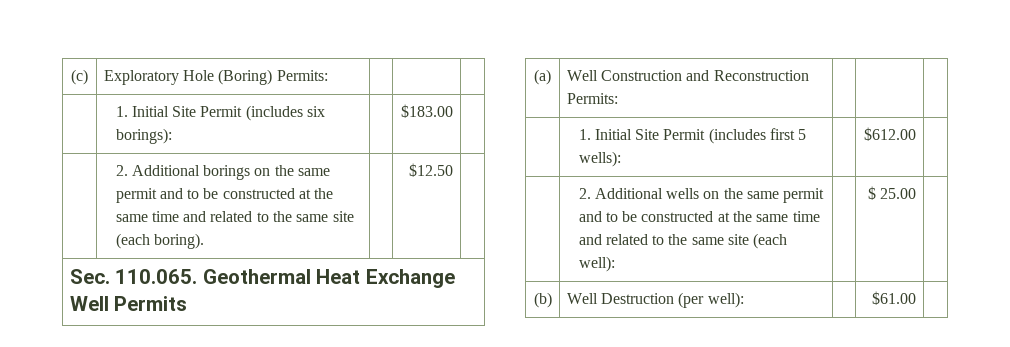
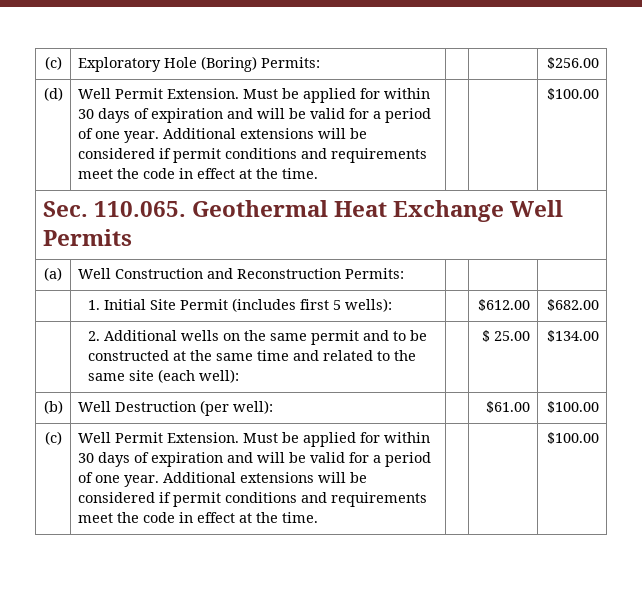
- (c) | Exploratory Hole (Boring) Permits: | | |
- | 1. Initial Site Permit (includes six borings): | | $183.00 |
- | 2. Additional borings on the same permit and to be constructed at the same time and related to the same site (each boring). | | $12.50 |
+ (c) | Exploratory Hole (Boring) Permits: | | | $256.00
+ (d) | Well Permit Extension. Must be applied for within 30 days of expiration and will be valid for a period of one year. Additional extensions will be considered if permit conditions and requirements meet the code in effect at the time. | | | $100.00
- | 1. Initial Site Permit (includes first 5 wells): | | $612.00 |
+ | 1. Initial Site Permit (includes first 5 wells): | | $612.00 | $682.00
- | 2. Additional wells on the same permit and to be constructed at the same time and related to the same site (each well): | | $ 25.00 |
+ | 2. Additional wells on the same permit and to be constructed at the same time and related to the same site (each well): | | $ 25.00 | $134.00
- (b) | Well Destruction (per well): | | $61.00 |
+ (b) | Well Destruction (per well): | | $61.00 | $100.00
+ (c) | Well Permit Extension. Must be applied for within 30 days of expiration and will be valid for a period of one year. Additional extensions will be considered if permit conditions and requirements meet the code in effect at the time. | | | $100.00

